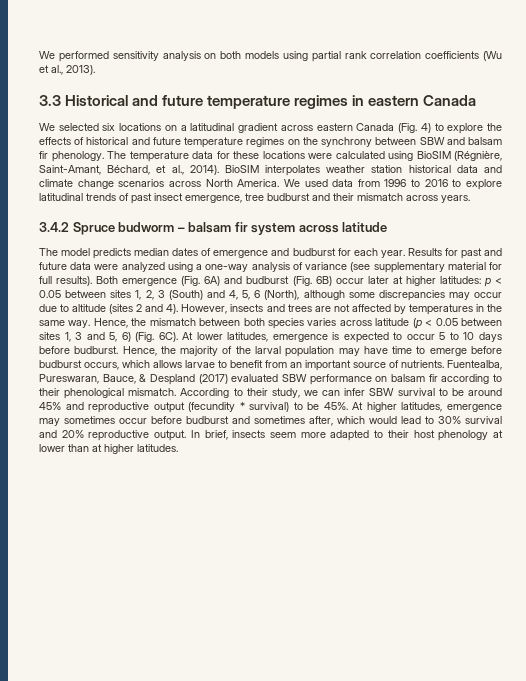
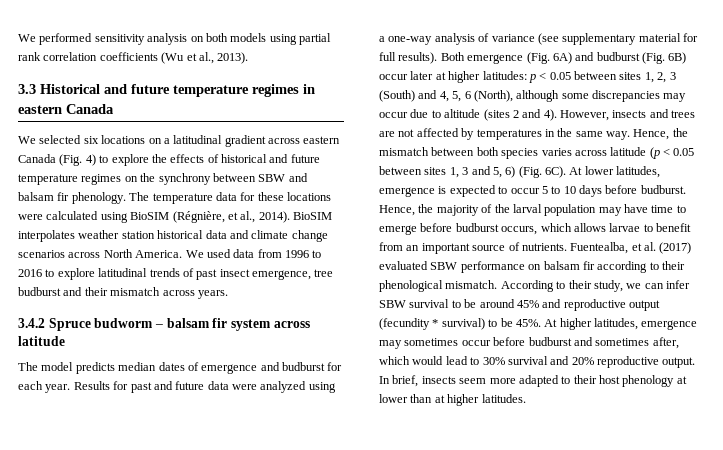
- The temperature data for these locations were calculated using BioSIM (Régnière, Saint-Amant, Béchard, et al., 2014).
+ The temperature data for these locations were calculated using BioSIM (Régnière, et al., 2014).
- Fuentealba, Pureswaran, Bauce, & Despland (2017) evaluated SBW performance on balsam fir according to their phenological mismatch.
+ Fuentealba, et al. (2017) evaluated SBW performance on balsam fir according to their phenological mismatch.

